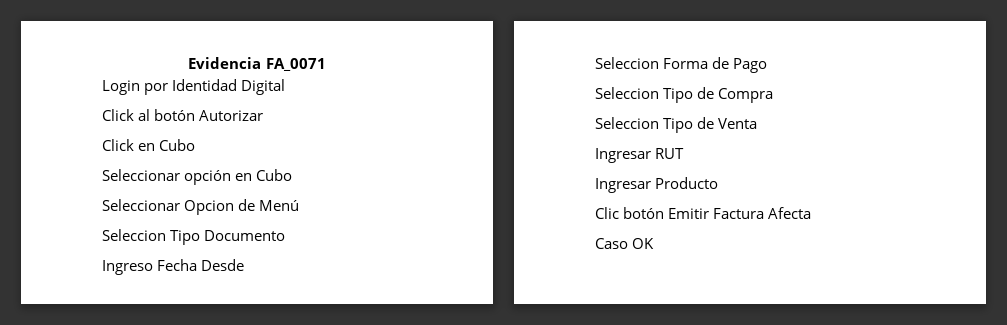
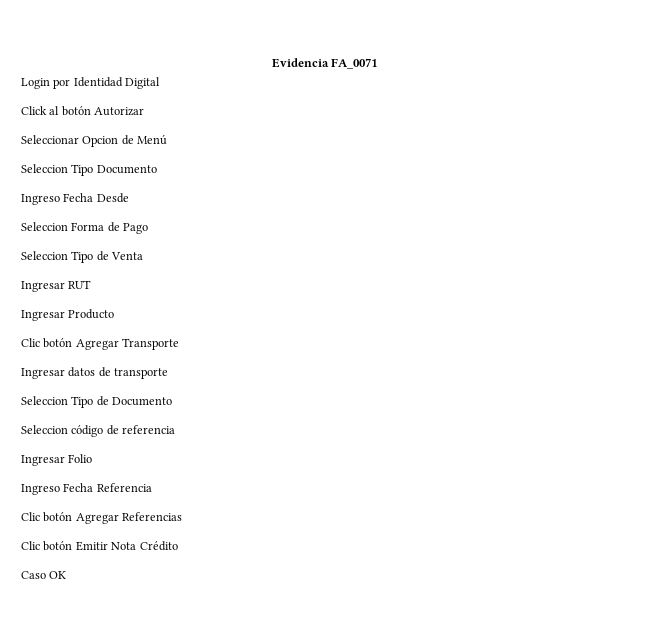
- Click en Cubo
- Seleccionar opción en Cubo
- Seleccion Tipo de Compra
+ Clic botón Agregar Transporte
+ Ingresar datos de transporte
+ Seleccion Tipo de Documento
+ Seleccion código de referencia
+ Ingresar Folio
+ Ingreso Fecha Referencia
+ Clic botón Agregar Referencias
- Clic botón Emitir Factura Afecta
+ Clic botón Emitir Nota Crédito

